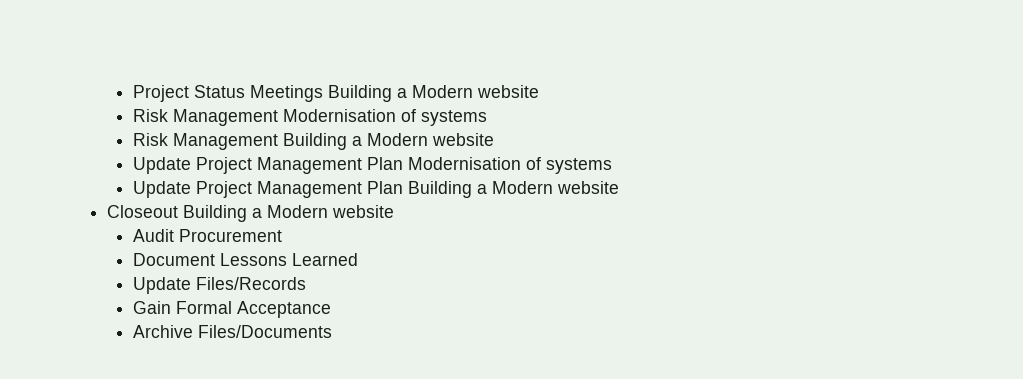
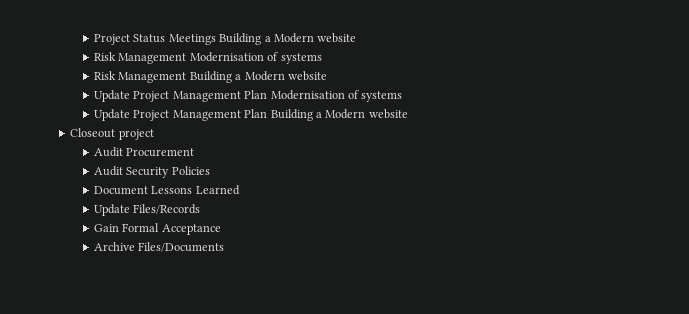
- Closeout Building a Modern website
+ Closeout project
+ Audit Security Policies

